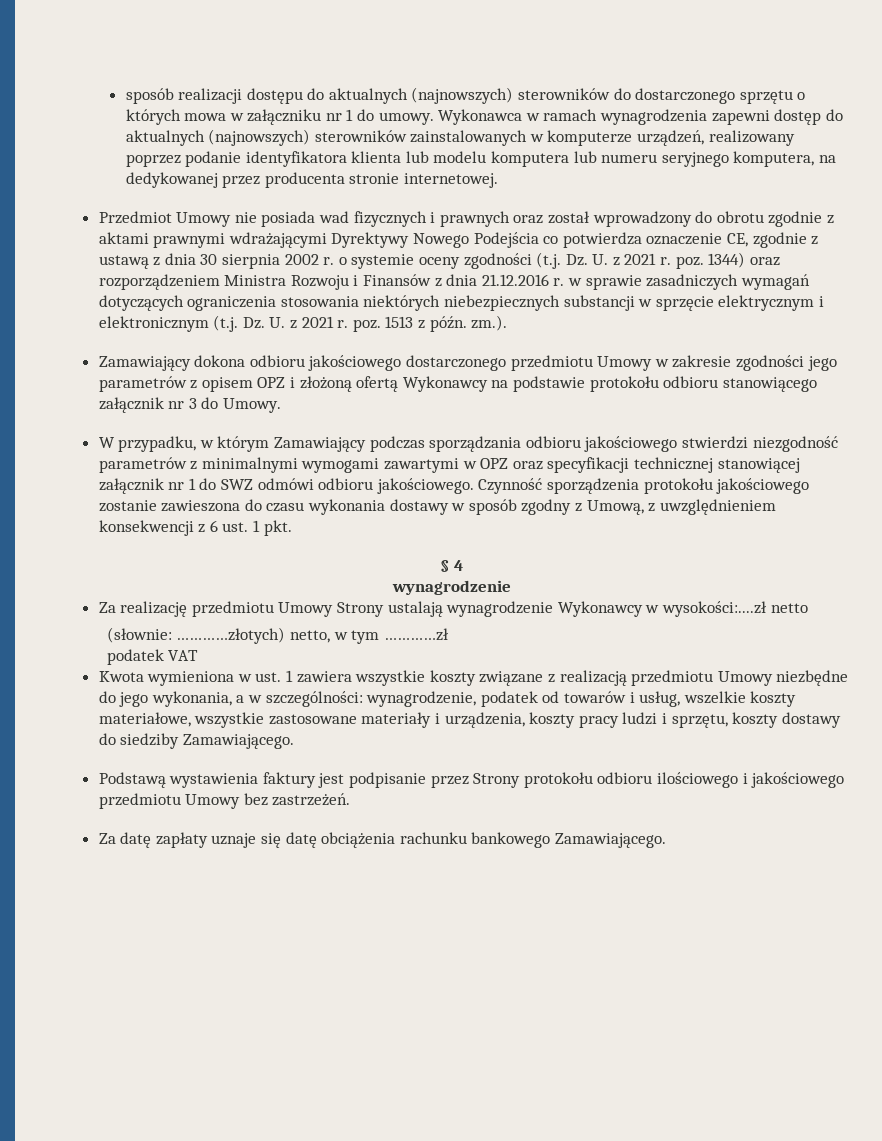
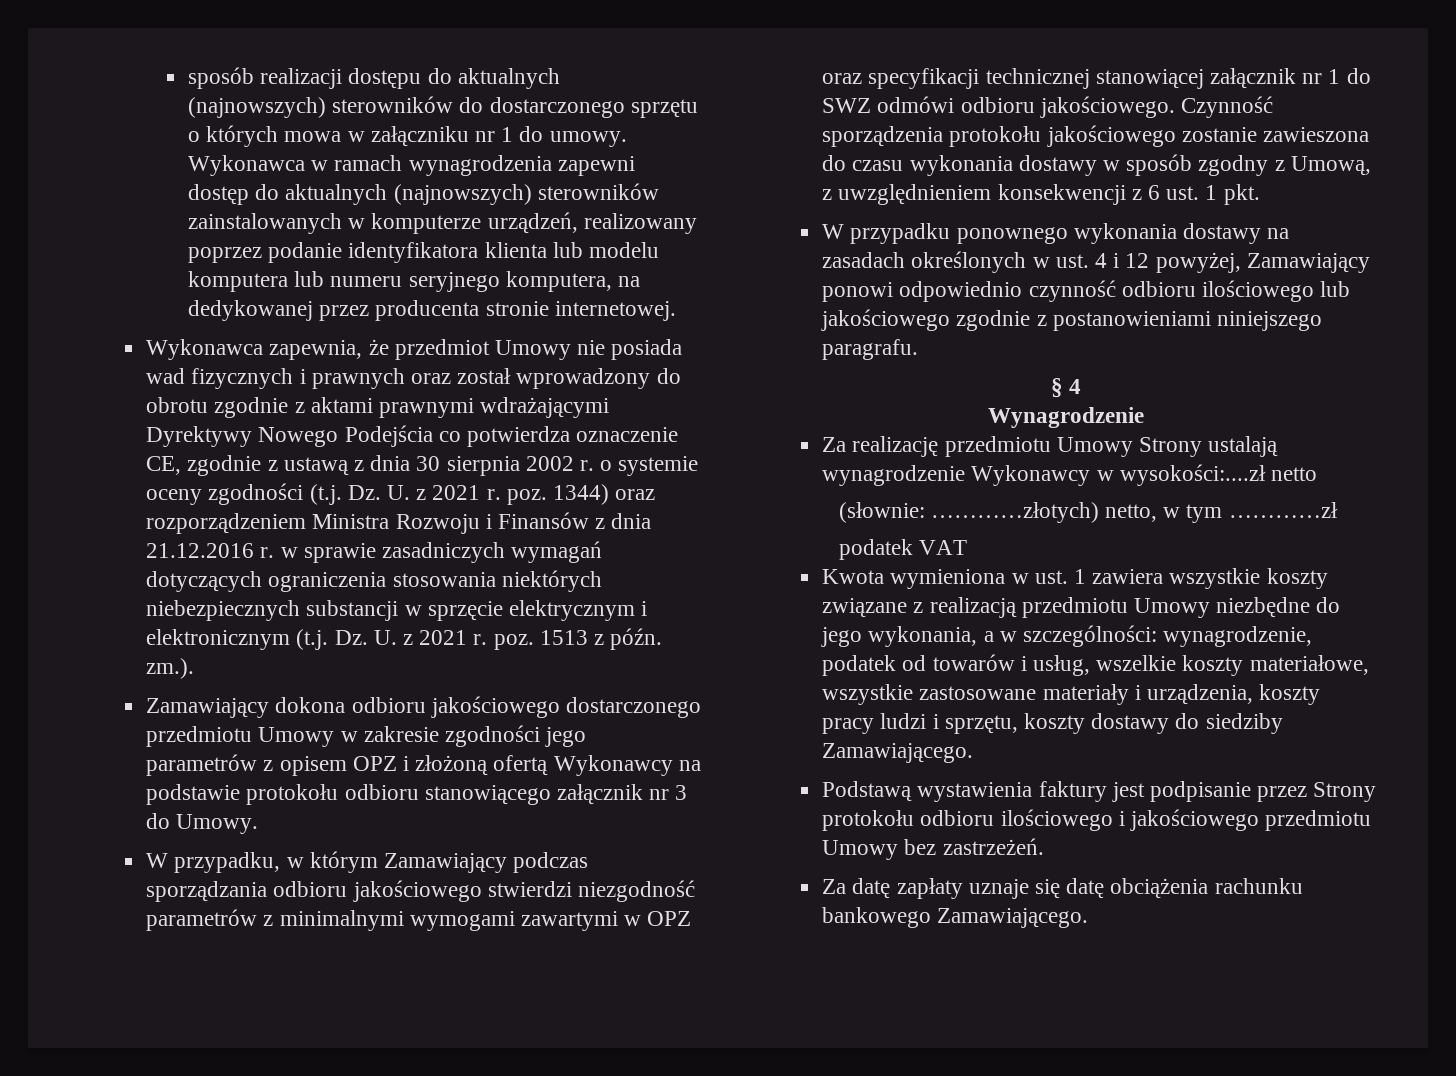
- Przedmiot Umowy nie posiada wad fizycznych i prawnych oraz został wprowadzony do obrotu zgodnie z aktami prawnymi wdrażającymi Dyrektywy Nowego Podejścia co potwierdza oznaczenie CE, zgodnie z ustawą z dnia 30 sierpnia 2002 r. o systemie oceny zgodności (t.j. Dz. U. z 2021 r. poz. 1344) oraz rozporządzeniem Ministra Rozwoju i Finansów z dnia 21.12.2016 r. w sprawie zasadniczych wymagań dotyczących ograniczenia stosowania niektórych niebezpiecznych substancji w sprzęcie elektrycznym i elektronicznym (t.j. Dz. U. z 2021 r. poz. 1513 z późn. zm.).
+ Wykonawca zapewnia, że przedmiot Umowy nie posiada wad fizycznych i prawnych oraz został wprowadzony do obrotu zgodnie z aktami prawnymi wdrażającymi Dyrektywy Nowego Podejścia co potwierdza oznaczenie CE, zgodnie z ustawą z dnia 30 sierpnia 2002 r. o systemie oceny zgodności (t.j. Dz. U. z 2021 r. poz. 1344) oraz rozporządzeniem Ministra Rozwoju i Finansów z dnia 21.12.2016 r. w sprawie zasadniczych wymagań dotyczących ograniczenia stosowania niektórych niebezpiecznych substancji w sprzęcie elektrycznym i elektronicznym (t.j. Dz. U. z 2021 r. poz. 1513 z późn. zm.).
+ W przypadku ponownego wykonania dostawy na zasadach określonych w ust. 4 i 12 powyżej, Zamawiający ponowi odpowiednio czynność odbioru ilościowego lub jakościowego zgodnie z postanowieniami niniejszego paragrafu.
  § 4
- wynagrodzenie
+ Wynagrodzenie

